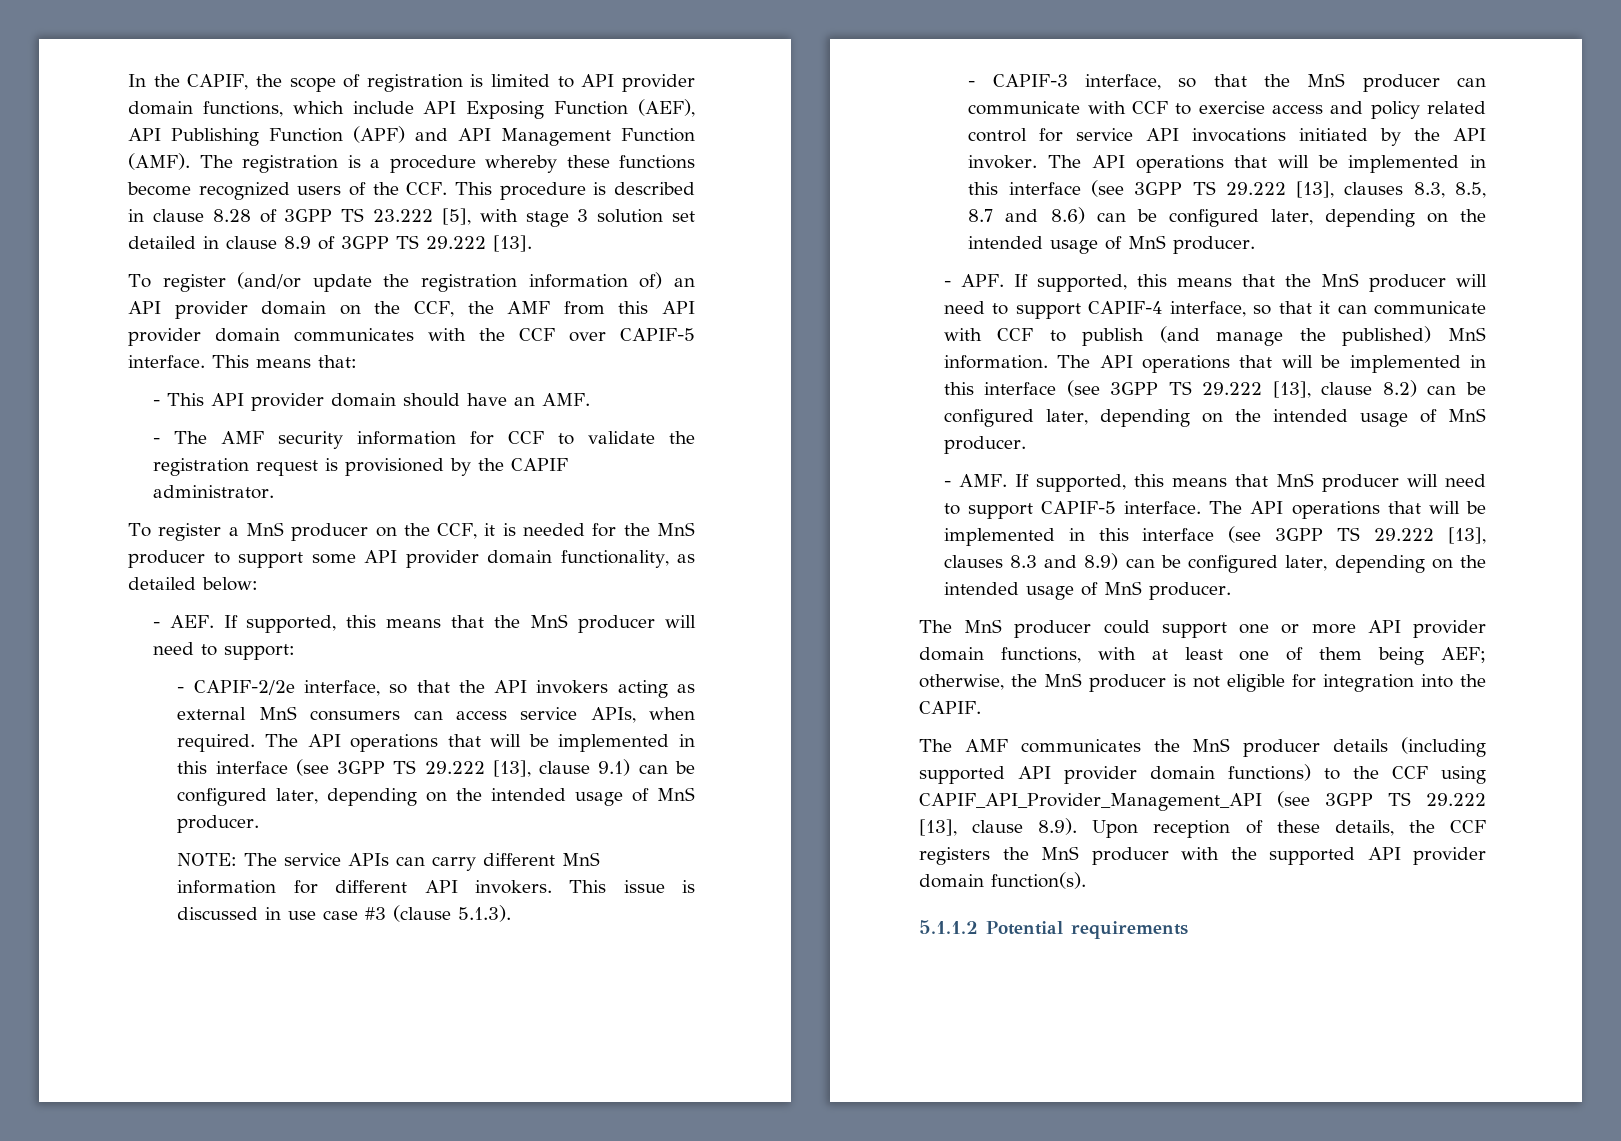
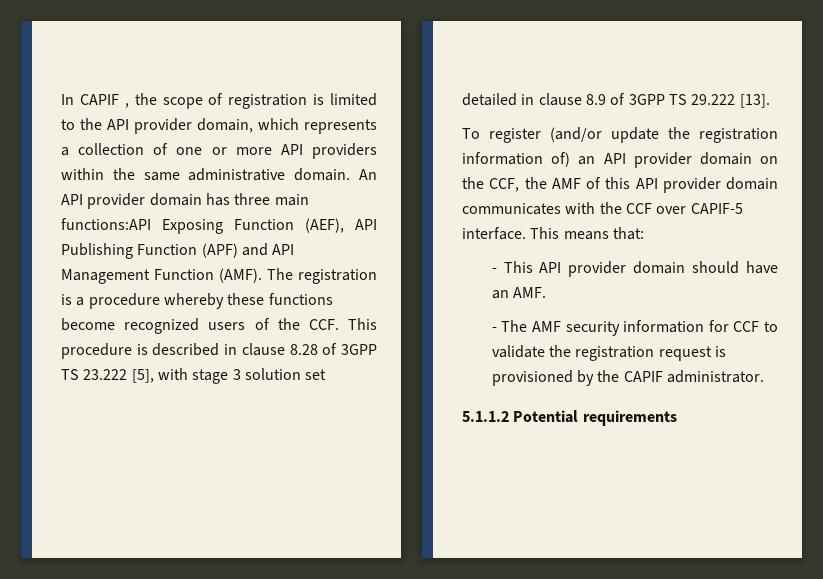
- In the CAPIF, the scope of registration is limited to API provider domain functions, which include API Exposing Function (AEF), API Publishing Function (APF) and API Management Function (AMF).
+ In CAPIF , the scope of registration is limited to the API provider domain, which represents a collection of one or more API providers within the same administrative domain. An API provider domain has three main functions:API Exposing Function (AEF), API Publishing Function (APF) and API Management Function (AMF).
- To register (and/or update the registration information of) an API provider domain on the CCF, the AMF from this API provider domain communicates with the CCF over CAPIF-5 interface.
+ To register (and/or update the registration information of) an API provider domain on the CCF, the AMF of this API provider domain communicates with the CCF over CAPIF-5 interface.
- To register a MnS producer on the CCF, it is needed for the MnS producer to support some API provider domain functionality, as detailed below:
- - AEF. If supported, this means that the MnS producer will need to support:
- - CAPIF-2/2e interface, so that the API invokers acting as external MnS consumers can access service APIs, when required. The API operations that will be implemented in this interface (see 3GPP TS 29.222 [13], clause 9.1) can be configured later, depending on the intended usage of MnS producer.
- NOTE: The service APIs can carry different MnS information for different API invokers. This issue is discussed in use case #3 (clause 5.1.3).
- - CAPIF-3 interface, so that the MnS producer can communicate with CCF to exercise access and policy related control for service API invocations initiated by the API invoker. The API operations that will be implemented in this interface (see 3GPP TS 29.222 [13], clauses 8.3, 8.5, 8.7 and 8.6) can be configured later, depending on the intended usage of MnS producer.
- - APF. If supported, this means that the MnS producer will need to support CAPIF-4 interface, so that it can communicate with CCF to publish (and manage the published) MnS information. The API operations that will be implemented in this interface (see 3GPP TS 29.222 [13], clause 8.2) can be configured later, depending on the intended usage of MnS producer.
- - AMF. If supported, this means that MnS producer will need to support CAPIF-5 interface. The API operations that will be implemented in this interface (see 3GPP TS 29.222 [13], clauses 8.3 and 8.9) can be configured later, depending on the intended usage of MnS producer.
- The MnS producer could support one or more API provider domain functions, with at least one of them being AEF; otherwise, the MnS producer is not eligible for integration into the CAPIF.
- The AMF communicates the MnS producer details (including supported API provider domain functions) to the CCF using CAPIF_API_Provider_Management_API (see 3GPP TS 29.222 [13], clause 8.9). Upon reception of these details, the CCF registers the MnS producer with the supported API provider domain function(s).

